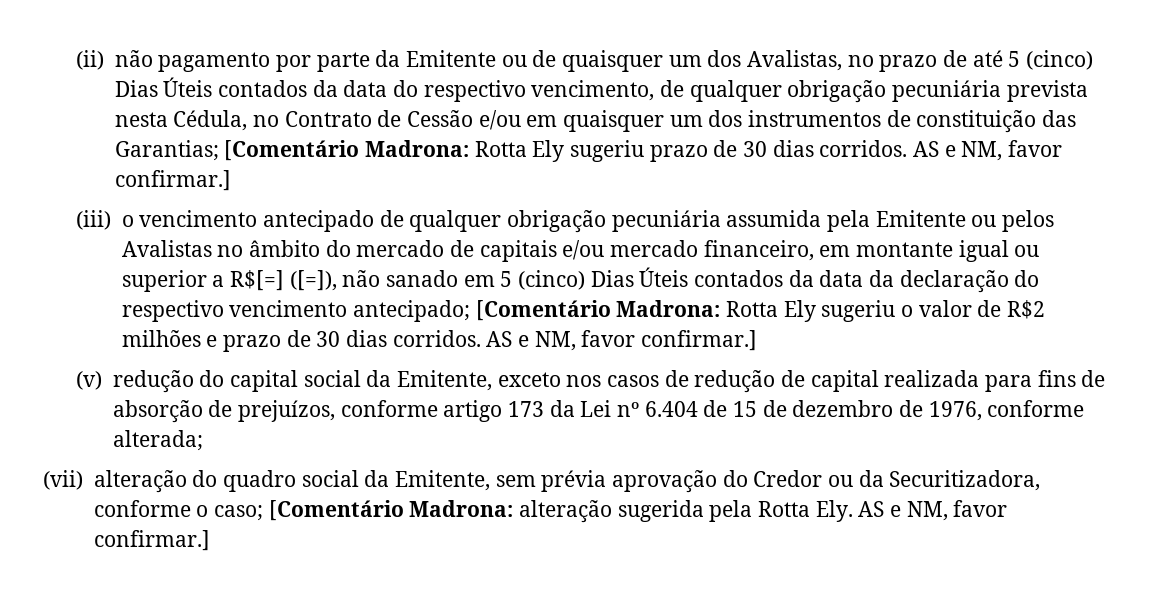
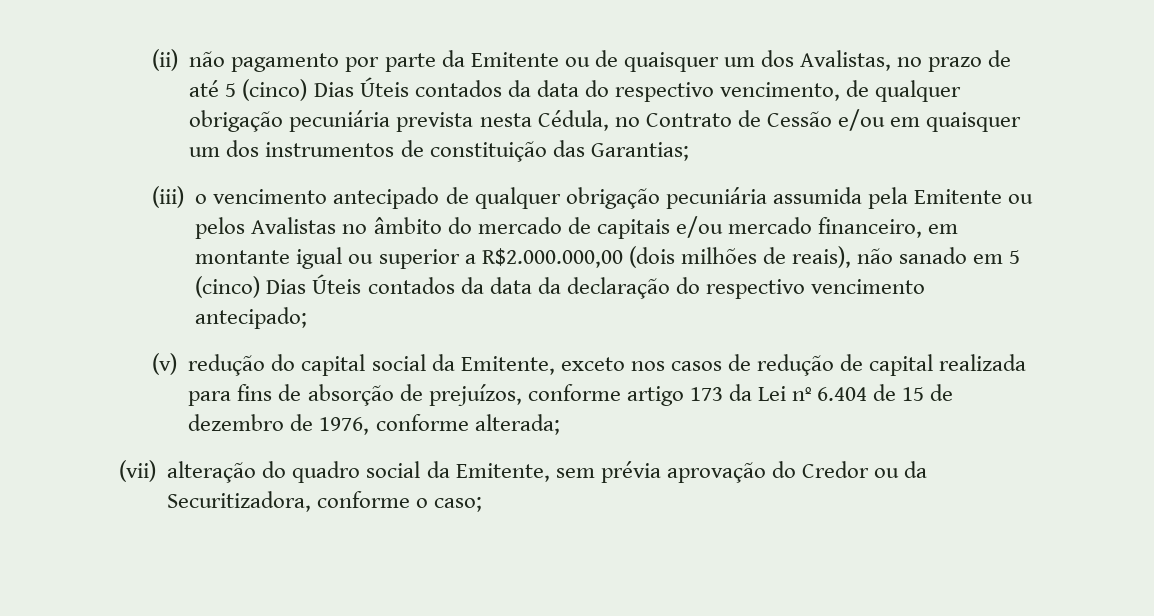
- (ii) não pagamento por parte da Emitente ou de quaisquer um dos Avalistas, no prazo de até 5 (cinco) Dias Úteis contados da data do respectivo vencimento, de qualquer obrigação pecuniária prevista nesta Cédula, no Contrato de Cessão e/ou em quaisquer um dos instrumentos de constituição das Garantias; [Comentário Madrona: Rotta Ely sugeriu prazo de 30 dias corridos. AS e NM, favor confirmar.]
+ (ii) não pagamento por parte da Emitente ou de quaisquer um dos Avalistas, no prazo de até 5 (cinco) Dias Úteis contados da data do respectivo vencimento, de qualquer obrigação pecuniária prevista nesta Cédula, no Contrato de Cessão e/ou em quaisquer um dos instrumentos de constituição das Garantias;
- (iii) o vencimento antecipado de qualquer obrigação pecuniária assumida pela Emitente ou pelos Avalistas no âmbito do mercado de capitais e/ou mercado financeiro, em montante igual ou superior a R$[=] ([=]), não sanado em 5 (cinco) Dias Úteis contados da data da declaração do respectivo vencimento antecipado; [Comentário Madrona: Rotta Ely sugeriu o valor de R$2 milhões e prazo de 30 dias corridos. AS e NM, favor confirmar.]
+ (iii) o vencimento antecipado de qualquer obrigação pecuniária assumida pela Emitente ou pelos Avalistas no âmbito do mercado de capitais e/ou mercado financeiro, em montante igual ou superior a R$2.000.000,00 (dois milhões de reais), não sanado em 5 (cinco) Dias Úteis contados da data da declaração do respectivo vencimento antecipado;
- (vii) alteração do quadro social da Emitente, sem prévia aprovação do Credor ou da Securitizadora, conforme o caso; [Comentário Madrona: alteração sugerida pela Rotta Ely. AS e NM, favor confirmar.]
+ (vii) alteração do quadro social da Emitente, sem prévia aprovação do Credor ou da Securitizadora, conforme o caso;

